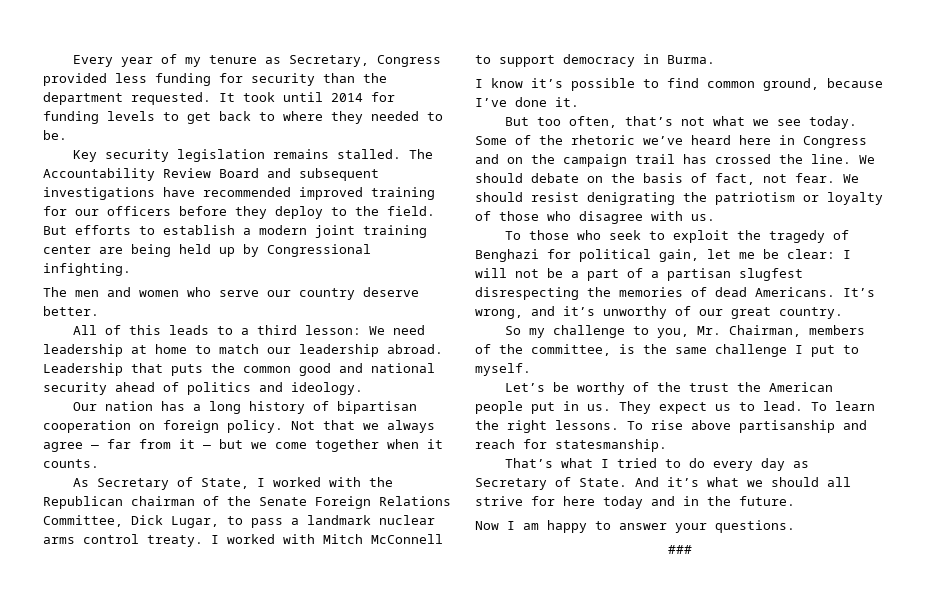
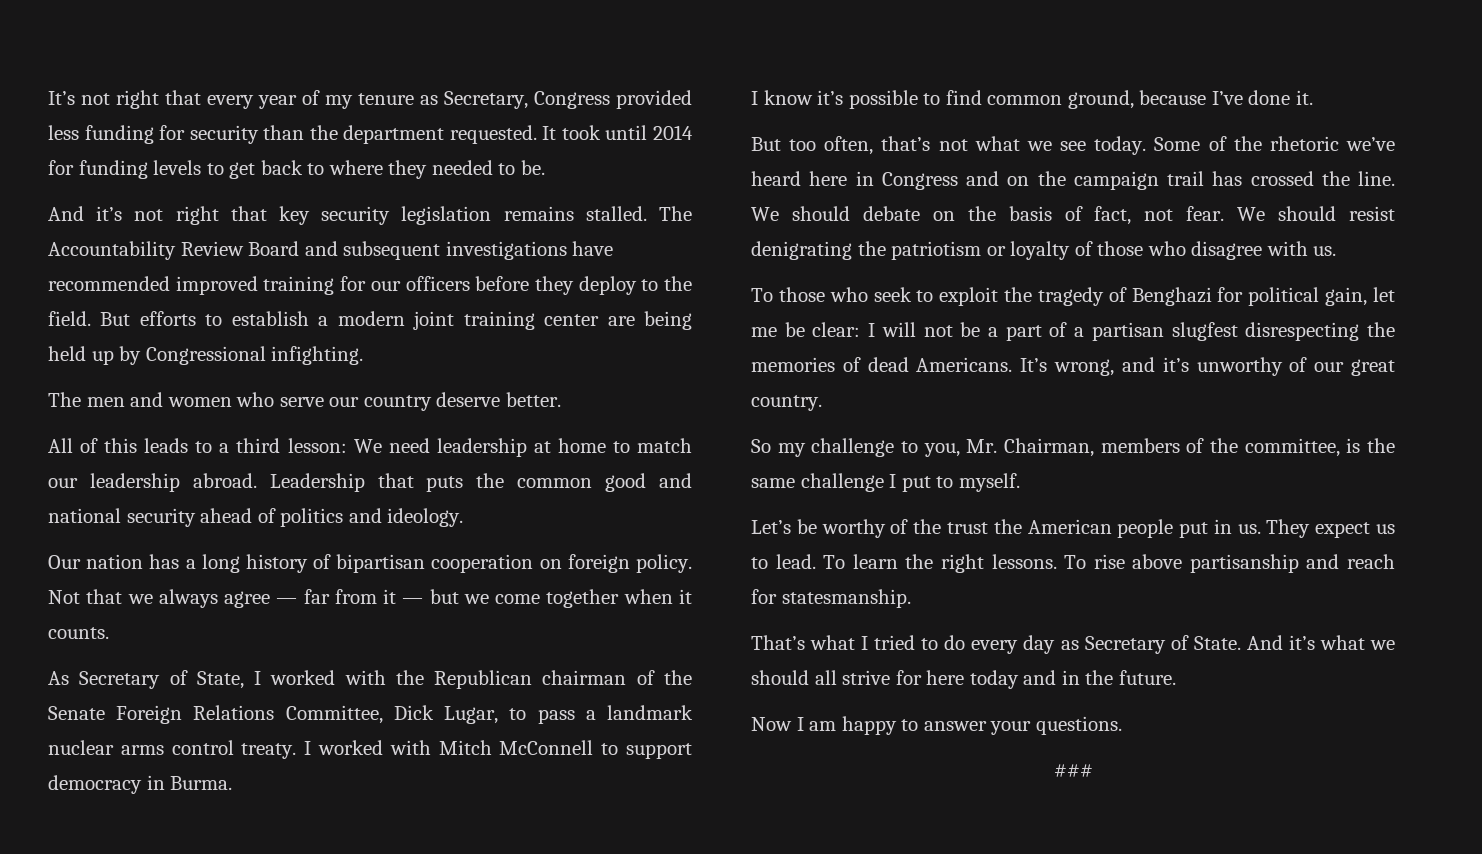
- Every year of my tenure as Secretary, Congress provided less funding for security than the department requested.
+ It’s not right that every year of my tenure as Secretary, Congress provided less funding for security than the department requested.
- Key security legislation remains stalled.
+ And it’s not right that key security legislation remains stalled.

